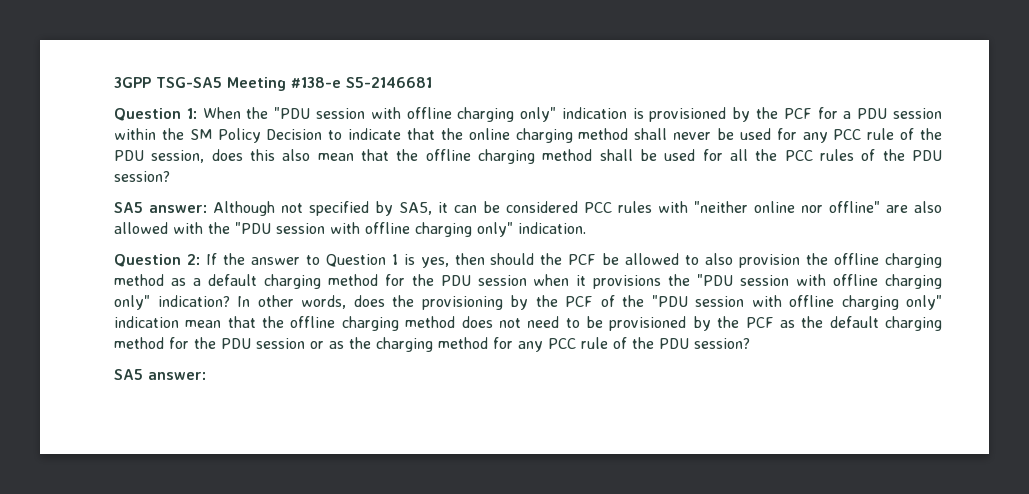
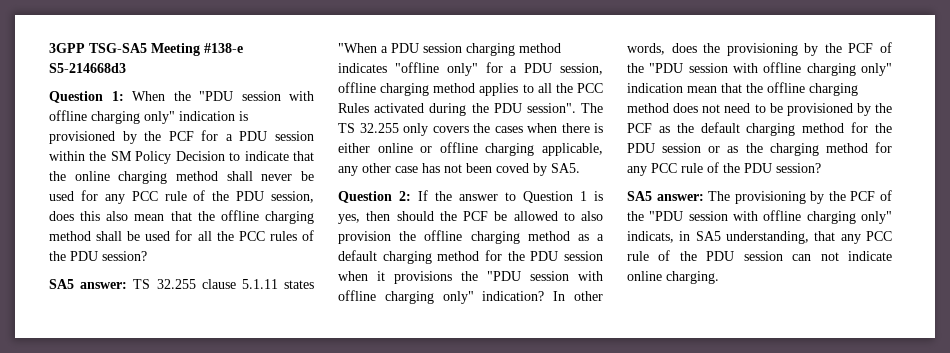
- 3GPP TSG-SA5 Meeting #138-e S5-2146681
+ 3GPP TSG-SA5 Meeting #138-e S5-214668d3
- SA5 answer: Although not specified by SA5, it can be considered PCC rules with "neither online nor offline" are also allowed with the "PDU session with offline charging only" indication.
+ SA5 answer: TS 32.255 clause 5.1.11 states "When a PDU session charging method indicates "offline only" for a PDU session, offline charging method applies to all the PCC Rules activated during the PDU session". The TS 32.255 only covers the cases when there is either online or offline charging applicable, any other case has not been coved by SA5.
  In other words, does the provisioning by the PCF of the "PDU session with offline charging only" indication mean that the offline charging method does not need to be provisioned by the PCF as the default charging method for the PDU session or as the charging method for any PCC rule of the PDU session?
- SA5 answer:
+ SA5 answer: The provisioning by the PCF of the "PDU session with offline charging only" indicats, in SA5 understanding, that any PCC rule of the PDU session can not indicate online charging.

